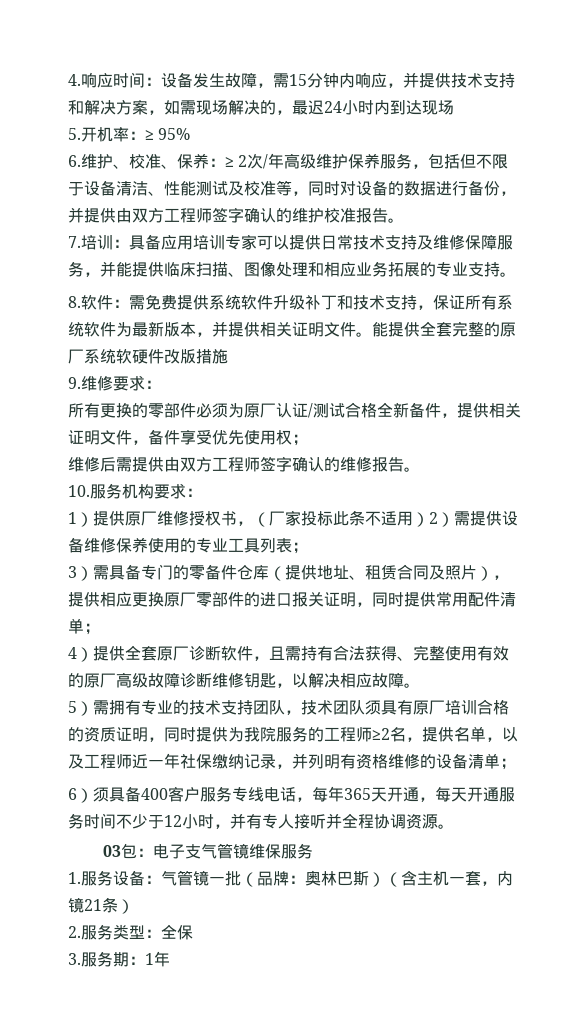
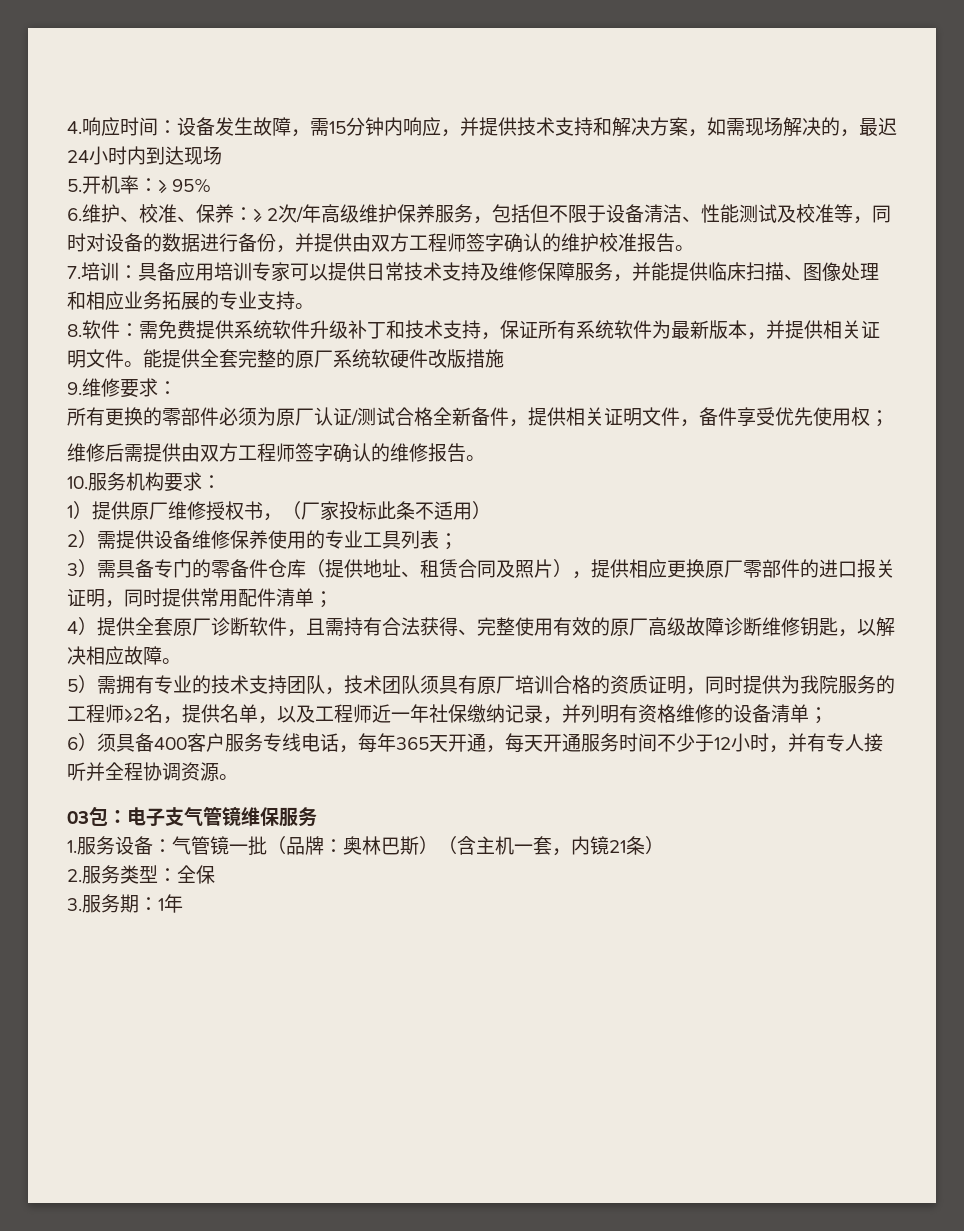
- 1）提供原厂维修授权书，（厂家投标此条不适用）2）需提供设备维修保养使用的专业工具列表；
+ 1）提供原厂维修授权书，（厂家投标此条不适用）
+ 2）需提供设备维修保养使用的专业工具列表；

